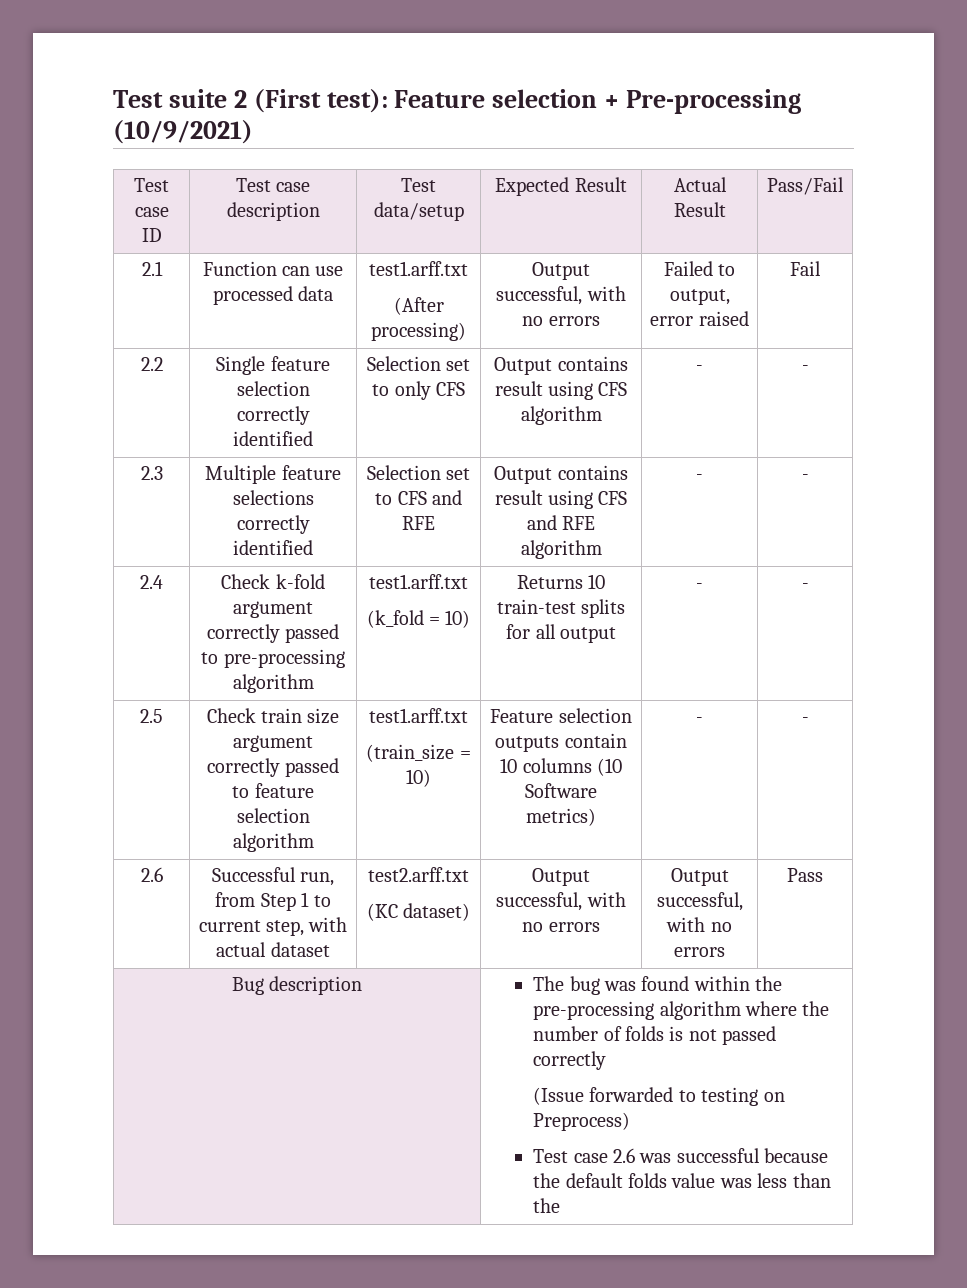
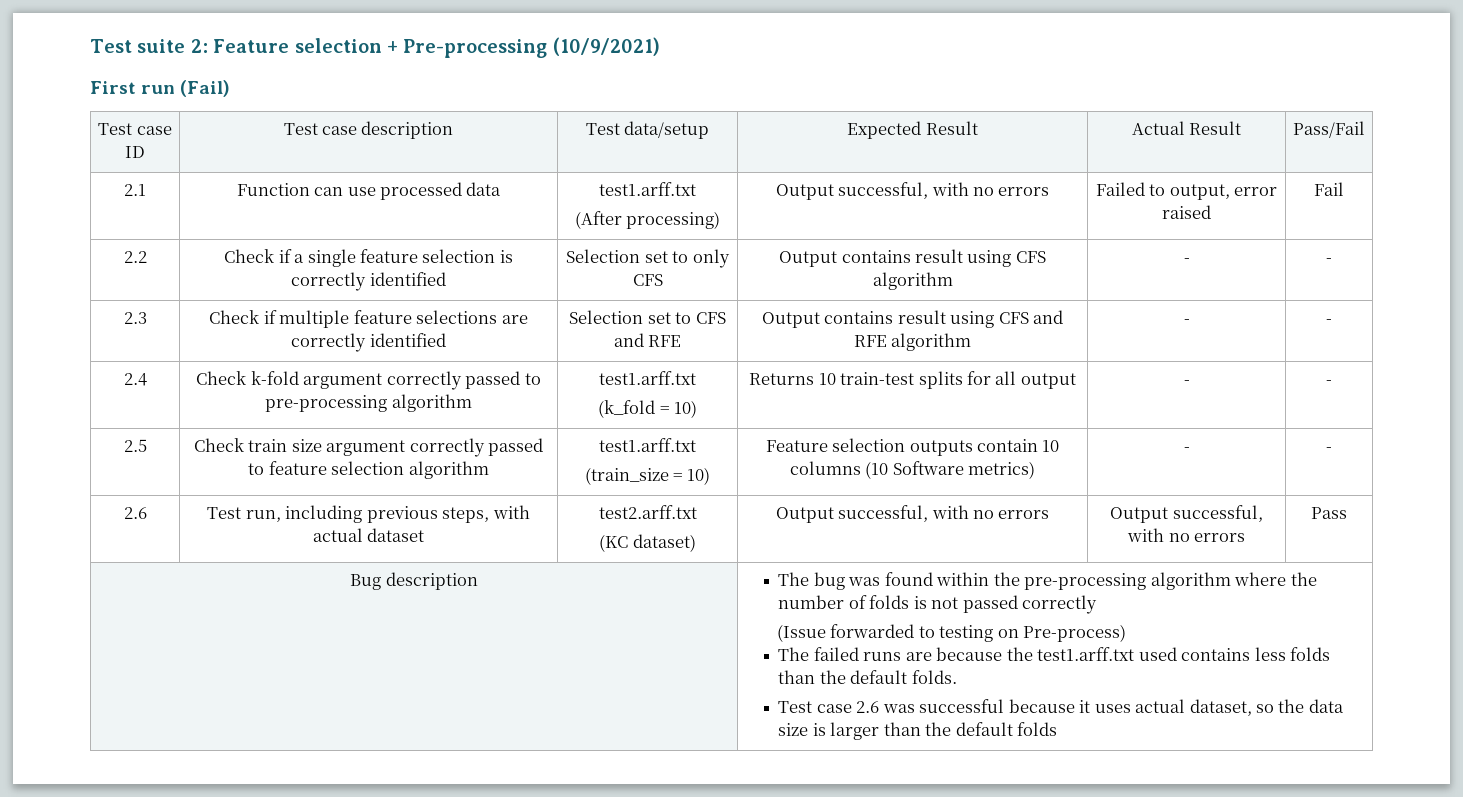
- Test suite 2 (First test): Feature selection + Pre-processing (10/9/2021)
+ Test suite 2: Feature selection + Pre-processing (10/9/2021)
+ First run (Fail)
- 2.2 | Single feature selection correctly identified | Selection set to only CFS | Output contains result using CFS algorithm | - | -
+ 2.2 | Check if a single feature selection is correctly identified | Selection set to only CFS | Output contains result using CFS algorithm | - | -
- 2.3 | Multiple feature selections correctly identified | Selection set to CFS and RFE | Output contains result using CFS and RFE algorithm | - | -
+ 2.3 | Check if multiple feature selections are correctly identified | Selection set to CFS and RFE | Output contains result using CFS and RFE algorithm | - | -
- 2.6 | Successful run, from Step 1 to current step, with actual dataset | test2.arff.txt
+ 2.6 | Test run, including previous steps, with actual dataset | test2.arff.txt
- (Issue forwarded to testing on Preprocess)
+ (Issue forwarded to testing on Pre-process)
+ The failed runs are because the test1.arff.txt used contains less folds than the default folds.
- Test case 2.6 was successful because the default folds value was less than the
+ Test case 2.6 was successful because it uses actual dataset, so the data size is larger than the default folds

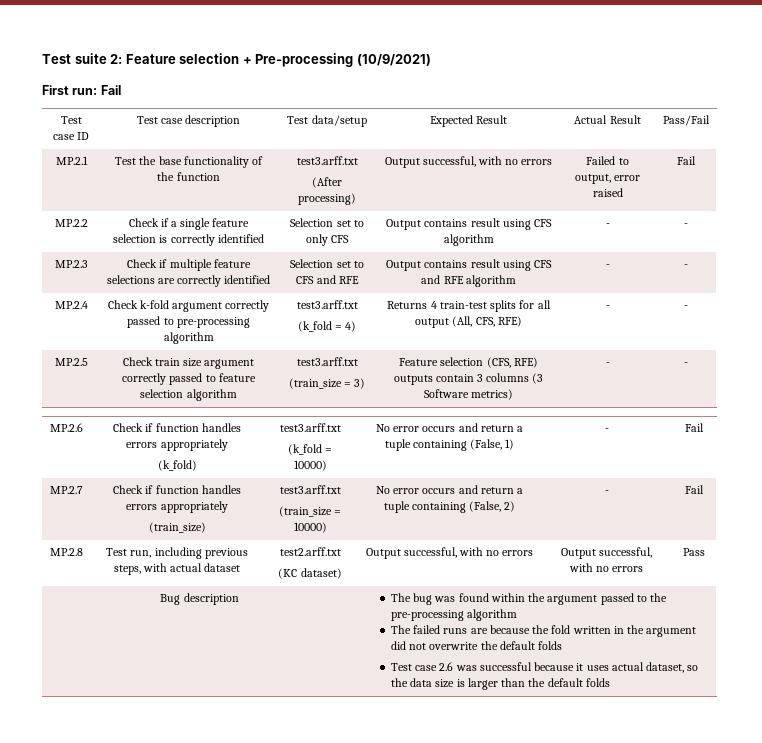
- First run (Fail)
+ First run: Fail
- 2.1 | Function can use processed data | test1.arff.txt
+ MP.2.1 | Test the base functionality of the function | test3.arff.txt
- 2.2 | Check if a single feature selection is correctly identified | Selection set to only CFS | Output contains result using CFS algorithm | - | -
+ MP.2.2 | Check if a single feature selection is correctly identified | Selection set to only CFS | Output contains result using CFS algorithm | - | -
- 2.3 | Check if multiple feature selections are correctly identified | Selection set to CFS and RFE | Output contains result using CFS and RFE algorithm | - | -
+ MP.2.3 | Check if multiple feature selections are correctly identified | Selection set to CFS and RFE | Output contains result using CFS and RFE algorithm | - | -
- 2.4 | Check k-fold argument correctly passed to pre-processing algorithm | test1.arff.txt
- (k_fold = 10) | Returns 10 train-test splits for all output | - | -
- 2.5 | Check train size argument correctly passed to feature selection algorithm | test1.arff.txt
- (train_size = 10) | Feature selection outputs contain 10 columns (10 Software metrics) | - | -
- 2.6 | Test run, including previous steps, with actual dataset | test2.arff.txt
+ MP.2.4 | Check k-fold argument correctly passed to pre-processing algorithm | test3.arff.txt
+ (k_fold = 4) | Returns 4 train-test splits for all output (All, CFS, RFE) | - | -
+ MP.2.5 | Check train size argument correctly passed to feature selection algorithm | test3.arff.txt
+ (train_size = 3) | Feature selection (CFS, RFE) outputs contain 3 columns (3 Software metrics) | - | -
+ MP.2.6 | Check if function handles errors appropriately
+ (k_fold) | test3.arff.txt
+ (k_fold = 10000) | No error occurs and return a tuple containing (False, 1) | - | Fail
+ MP.2.7 | Check if function handles errors appropriately
+ (train_size) | test3.arff.txt
+ (train_size = 10000) | No error occurs and return a tuple containing (False, 2) | - | Fail
+ MP.2.8 | Test run, including previous steps, with actual dataset | test2.arff.txt
- The bug was found within the pre-processing algorithm where the number of folds is not passed correctly
- (Issue forwarded to testing on Pre-process)
+ The bug was found within the argument passed to the pre-processing algorithm
- The failed runs are because the test1.arff.txt used contains less folds than the default folds.
+ The failed runs are because the fold written in the argument did not overwrite the default folds

